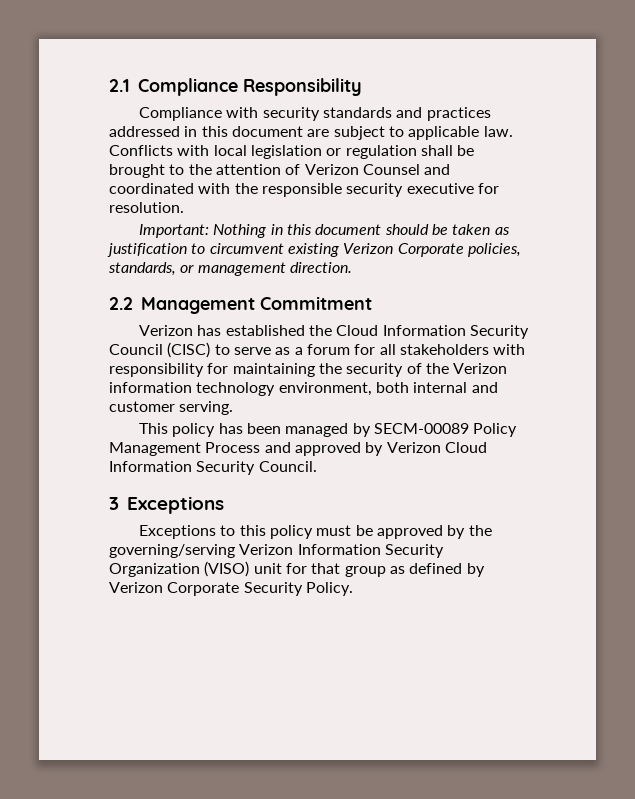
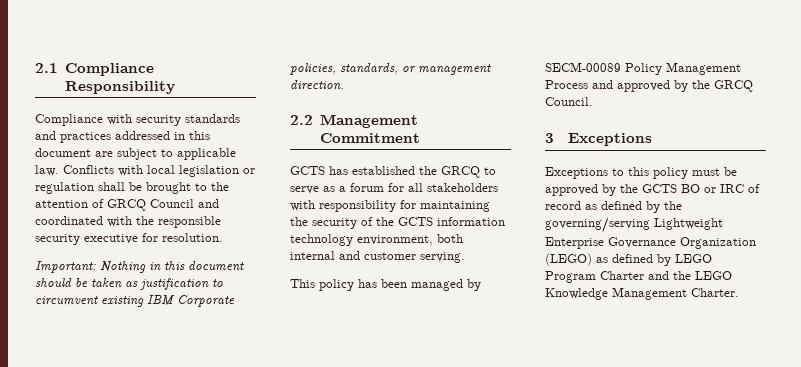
- Conflicts with local legislation or regulation shall be brought to the attention of Verizon Counsel and coordinated with the responsible security executive for resolution.
+ Conflicts with local legislation or regulation shall be brought to the attention of GRCQ Council and coordinated with the responsible security executive for resolution.
- Important: Nothing in this document should be taken as justification to circumvent existing Verizon Corporate policies, standards, or management direction.
+ Important: Nothing in this document should be taken as justification to circumvent existing IBM Corporate policies, standards, or management direction.
- Verizon has established the Cloud Information Security Council (CISC) to serve as a forum for all stakeholders with responsibility for maintaining the security of the Verizon information technology environment, both internal and customer serving.
+ GCTS has established the GRCQ to serve as a forum for all stakeholders with responsibility for maintaining the security of the GCTS information technology environment, both internal and customer serving.
- This policy has been managed by SECM-00089 Policy Management Process and approved by Verizon Cloud Information Security Council.
+ This policy has been managed by SECM-00089 Policy Management Process and approved by the GRCQ Council.
- Exceptions to this policy must be approved by the governing/serving Verizon Information Security Organization (VISO) unit for that group as defined by Verizon Corporate Security Policy.
+ Exceptions to this policy must be approved by the GCTS BO or IRC of record as defined by the governing/serving Lightweight Enterprise Governance Organization (LEGO) as defined by LEGO Program Charter and the LEGO Knowledge Management Charter.

